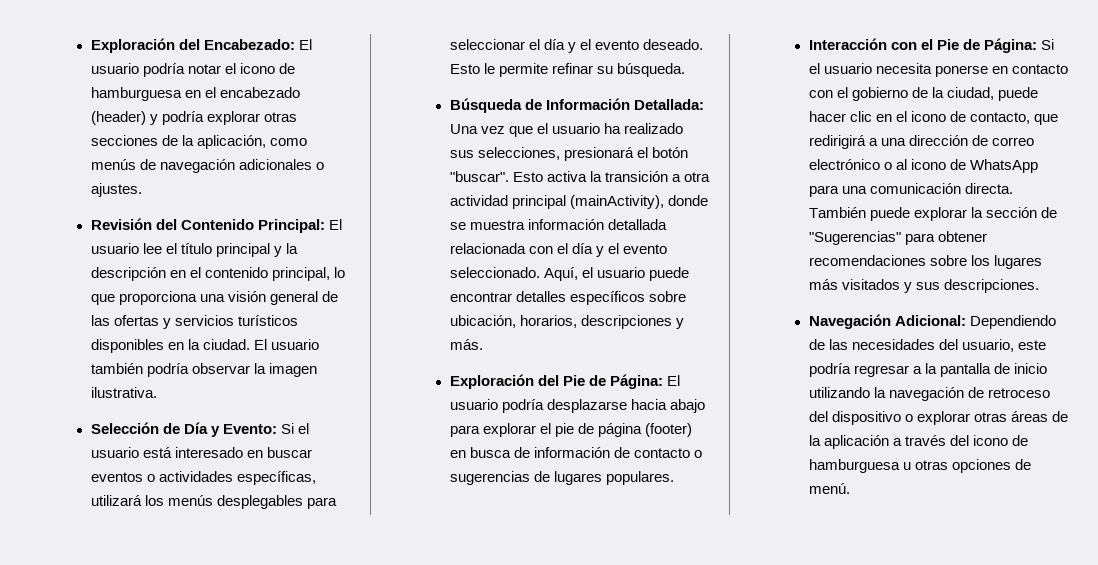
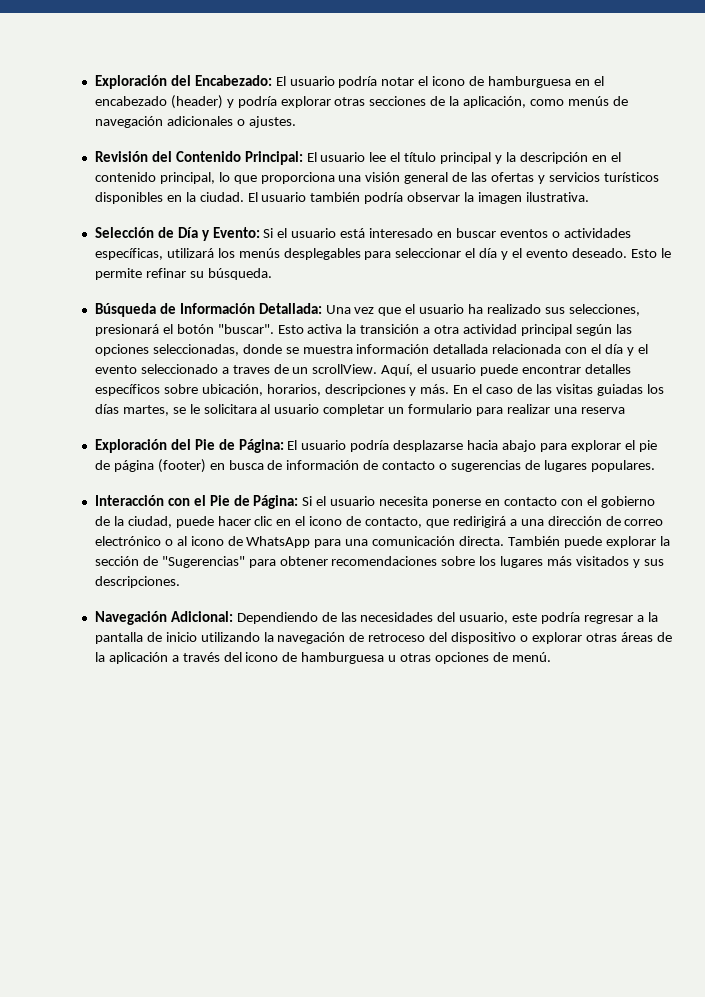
- Esto activa la transición a otra actividad principal (mainActivity), donde se muestra información detallada relacionada con el día y el evento seleccionado.
+ Esto activa la transición a otra actividad principal según las opciones seleccionadas, donde se muestra información detallada relacionada con el día y el evento seleccionado a traves de un scrollView.
+ En el caso de las visitas guiadas los días martes, se le solicitara al usuario completar un formulario para realizar una reserva

